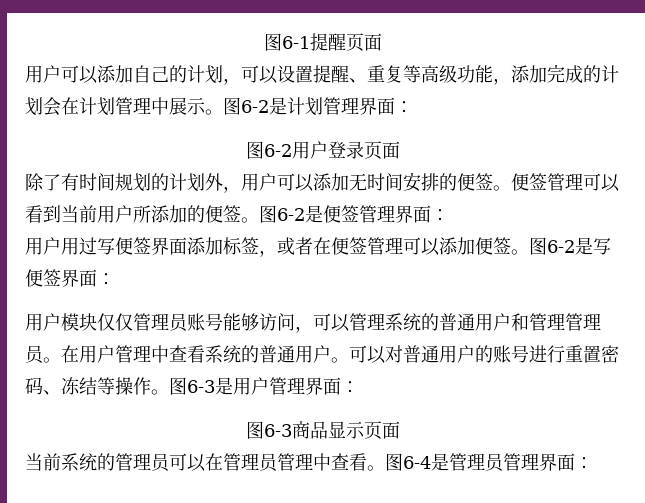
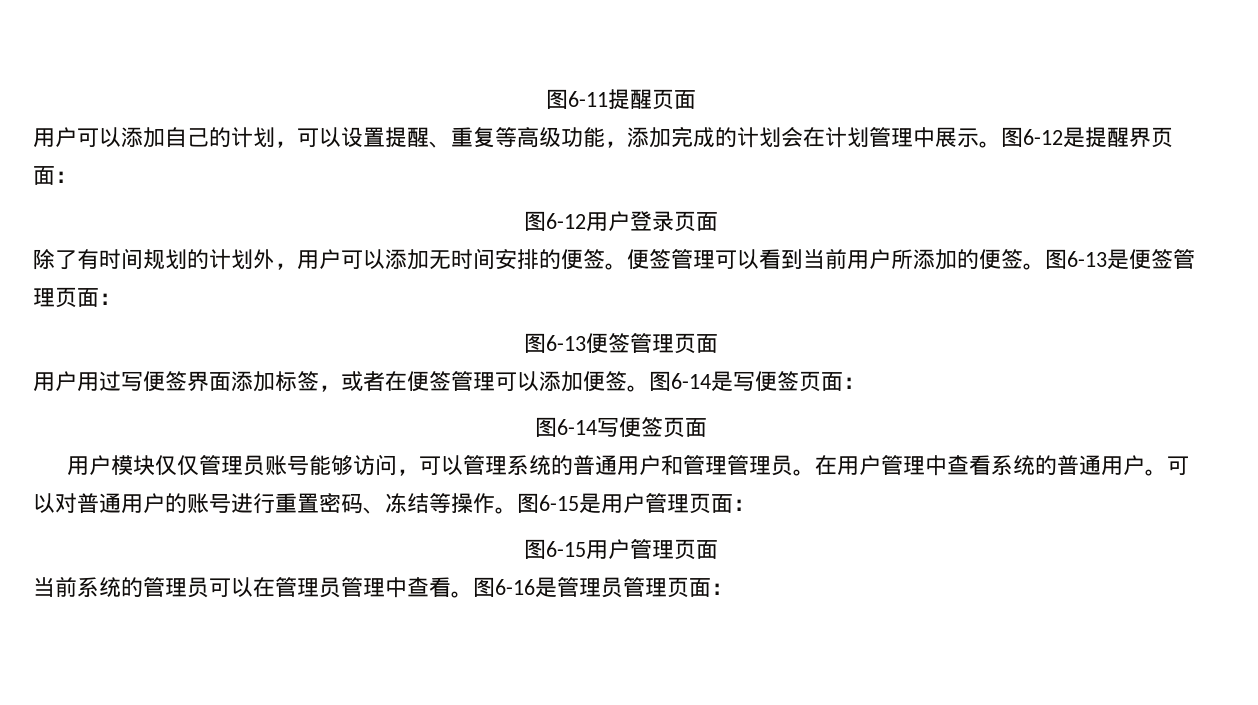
- 图6-1提醒页面
+ 图6-11提醒页面
- 图6-2是计划管理界面：
- 图6-2用户登录页面
+ 图6-12是提醒界页面：
+ 图6-12用户登录页面
- 图6-2是便签管理界面：
+ 图6-13是便签管理页面：
+ 图6-13便签管理页面
- 图6-2是写便签界面：
+ 图6-14是写便签页面：
+ 图6-14写便签页面
- 图6-3是用户管理界面：
- 图6-3商品显示页面
+ 图6-15是用户管理页面：
+ 图6-15用户管理页面
- 图6-4是管理员管理界面：
+ 图6-16是管理员管理页面：

